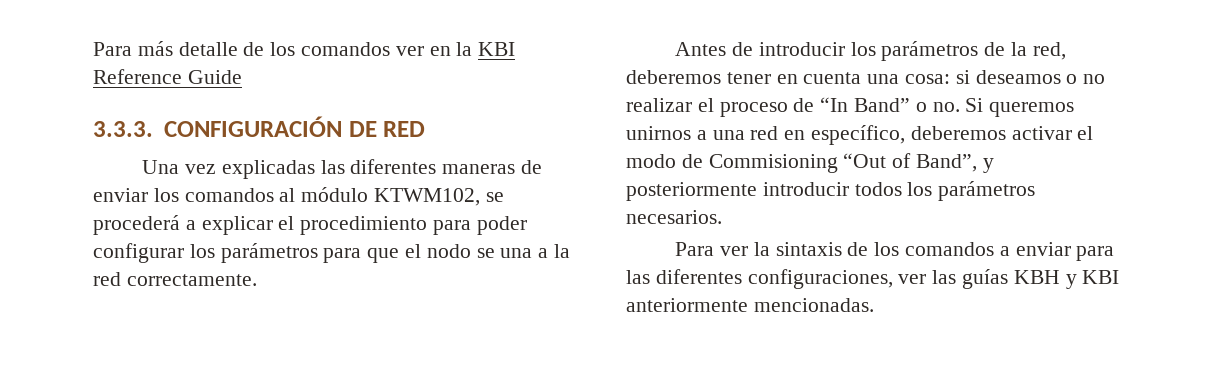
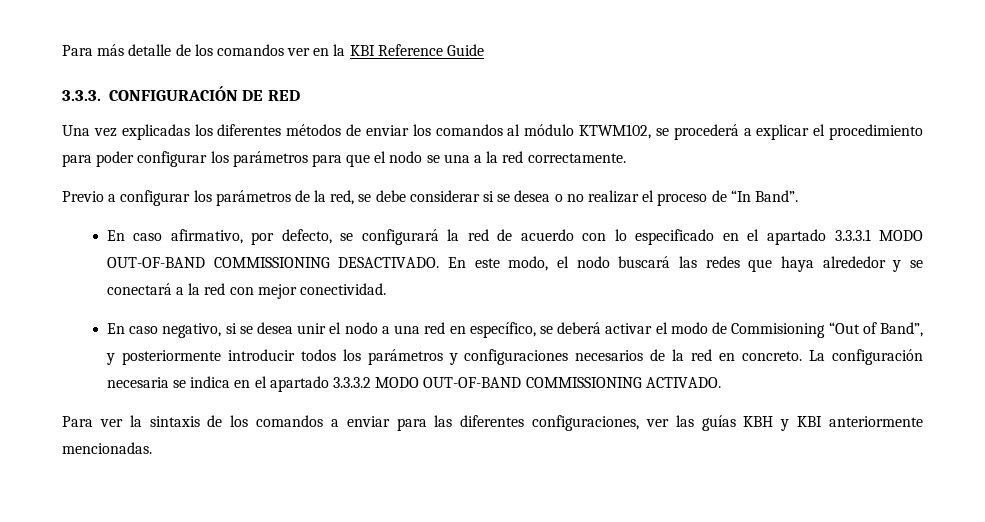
- Una vez explicadas las diferentes maneras de enviar los comandos al módulo KTWM102, se procederá a explicar el procedimiento para poder configurar los parámetros para que el nodo se una a la red correctamente.
+ Una vez explicadas los diferentes métodos de enviar los comandos al módulo KTWM102, se procederá a explicar el procedimiento para poder configurar los parámetros para que el nodo se una a la red correctamente.
- Antes de introducir los parámetros de la red, deberemos tener en cuenta una cosa: si deseamos o no realizar el proceso de “In Band” o no. Si queremos unirnos a una red en específico, deberemos activar el modo de Commisioning “Out of Band”, y posteriormente introducir todos los parámetros necesarios.
+ Previo a configurar los parámetros de la red, se debe considerar si se desea o no realizar el proceso de “In Band”.
+ En caso afirmativo, por defecto, se configurará la red de acuerdo con lo especificado en el apartado 3.3.3.1 MODO OUT-OF-BAND COMMISSIONING DESACTIVADO. En este modo, el nodo buscará las redes que haya alrededor y se conectará a la red con mejor conectividad.
+ En caso negativo, si se desea unir el nodo a una red en específico, se deberá activar el modo de Commisioning “Out of Band”, y posteriormente introducir todos los parámetros y configuraciones necesarios de la red en concreto. La configuración necesaria se indica en el apartado 3.3.3.2 MODO OUT-OF-BAND COMMISSIONING ACTIVADO.

